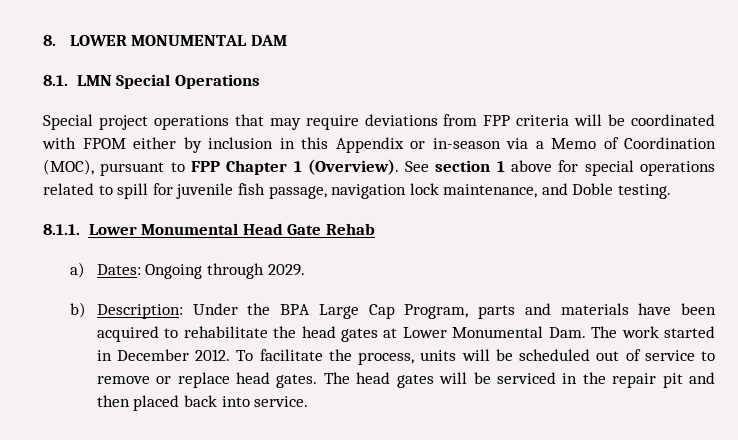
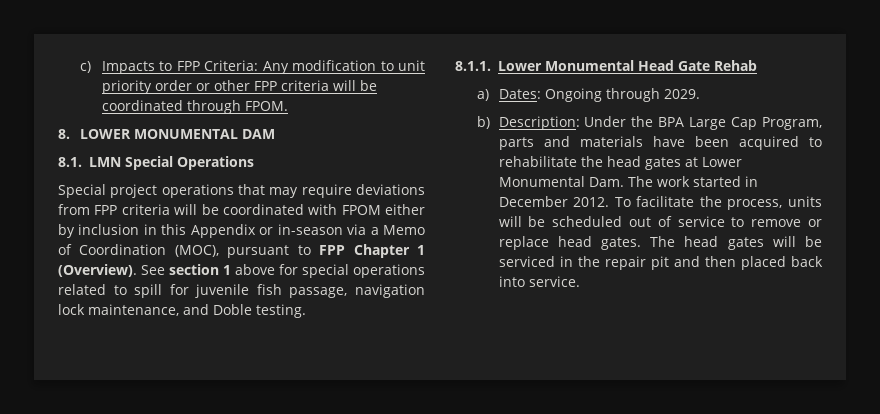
+ c) Impacts to FPP Criteria: Any modification to unit priority order or other FPP criteria will be coordinated through FPOM.

